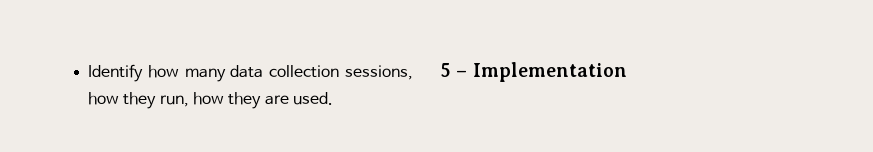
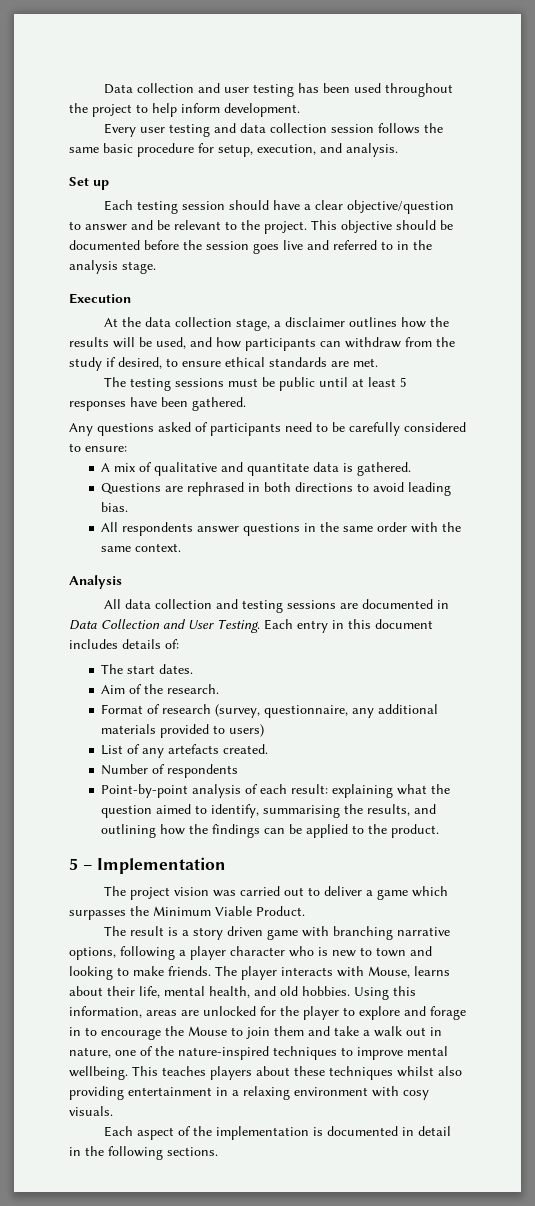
- Identify how many data collection sessions, how they run, how they are used.
+ Data collection and user testing has been used throughout the project to help inform development.
+ Every user testing and data collection session follows the same basic procedure for setup, execution, and analysis.
+ Set up
+ Each testing session should have a clear objective/question to answer and be relevant to the project. This objective should be documented before the session goes live and referred to in the analysis stage.
+ Execution
+ At the data collection stage, a disclaimer outlines how the results will be used, and how participants can withdraw from the study if desired, to ensure ethical standards are met.
+ The testing sessions must be public until at least 5 responses have been gathered.
+ Any questions asked of participants need to be carefully considered to ensure:
+ A mix of qualitative and quantitate data is gathered.
+ Questions are rephrased in both directions to avoid leading bias.
+ All respondents answer questions in the same order with the same context.
+ Analysis
+ All data collection and testing sessions are documented in Data Collection and User Testing. Each entry in this document includes details of:
+ The start dates.
+ Aim of the research.
+ Format of research (survey, questionnaire, any additional materials provided to users)
+ List of any artefacts created.
+ Number of respondents
+ Point-by-point analysis of each result: explaining what the question aimed to identify, summarising the results, and outlining how the findings can be applied to the product.
  5 – Implementation
+ The project vision was carried out to deliver a game which surpasses the Minimum Viable Product.
+ The result is a story driven game with branching narrative options, following a player character who is new to town and looking to make friends. The player interacts with Mouse, learns about their life, mental health, and old hobbies. Using this information, areas are unlocked for the player to explore and forage in to encourage the Mouse to join them and take a walk out in nature, one of the nature-inspired techniques to improve mental wellbeing. This teaches players about these techniques whilst also providing entertainment in a relaxing environment with cosy visuals.
+ Each aspect of the implementation is documented in detail in the following sections.

